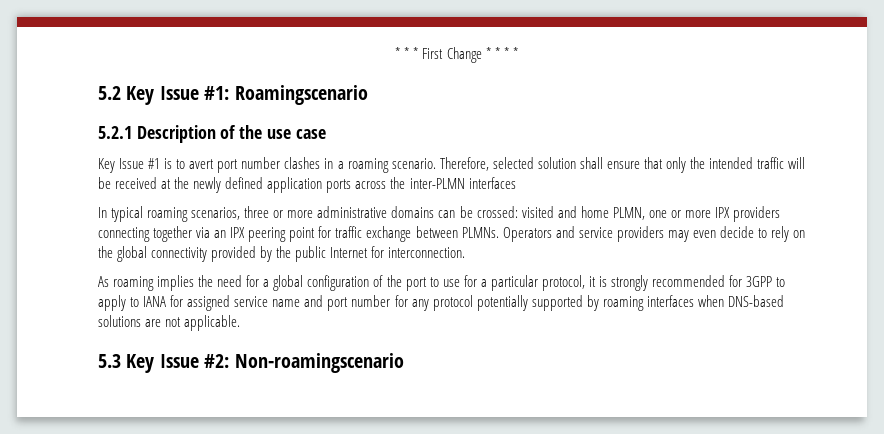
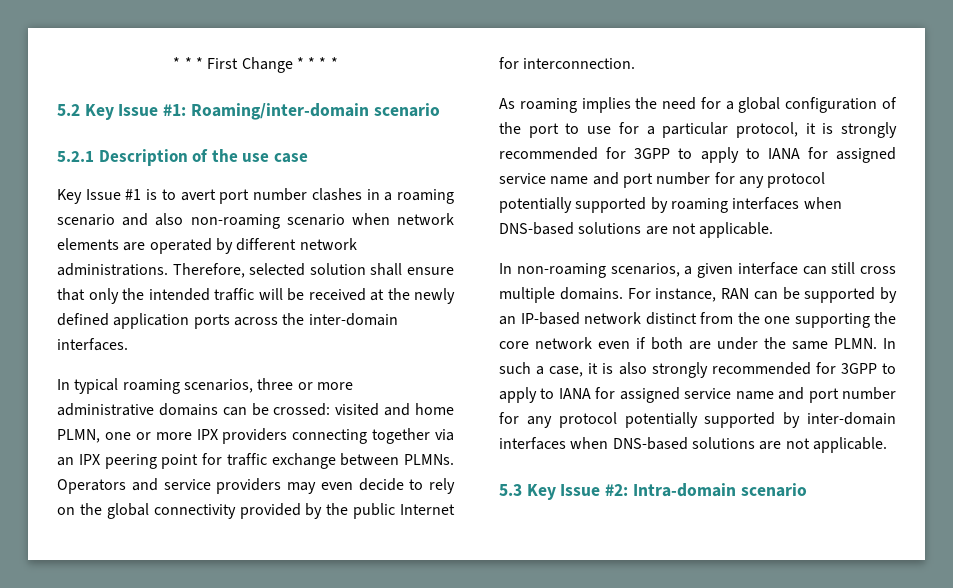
- 5.2 Key Issue #1: Roamingscenario
+ 5.2 Key Issue #1: Roaming/inter-domain scenario
- Key Issue #1 is to avert port number clashes in a roaming scenario.
+ Key Issue #1 is to avert port number clashes in a roaming scenario and also non-roaming scenario when network elements are operated by different network administrations.
- Therefore, selected solution shall ensure that only the intended traffic will be received at the newly defined application ports across the inter-PLMN interfaces
+ Therefore, selected solution shall ensure that only the intended traffic will be received at the newly defined application ports across the inter-domain interfaces.
+ In non-roaming scenarios, a given interface can still cross multiple domains. For instance, RAN can be supported by an IP-based network distinct from the one supporting the core network even if both are under the same PLMN. In such a case, it is also strongly recommended for 3GPP to apply to IANA for assigned service name and port number for any protocol potentially supported by inter-domain interfaces when DNS-based solutions are not applicable.
- 5.3 Key Issue #2: Non-roamingscenario
+ 5.3 Key Issue #2: Intra-domain scenario

